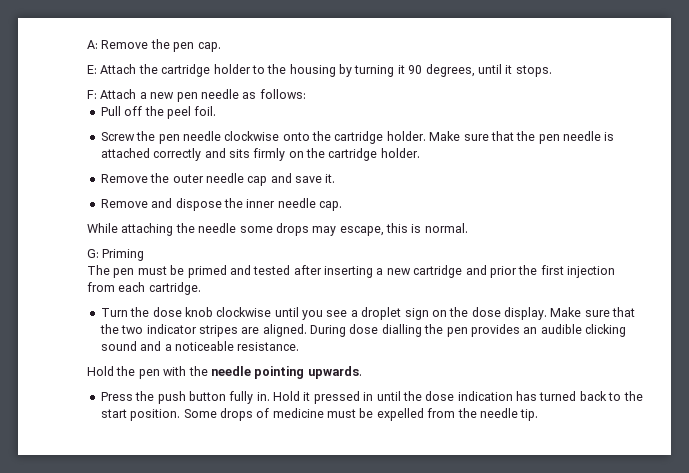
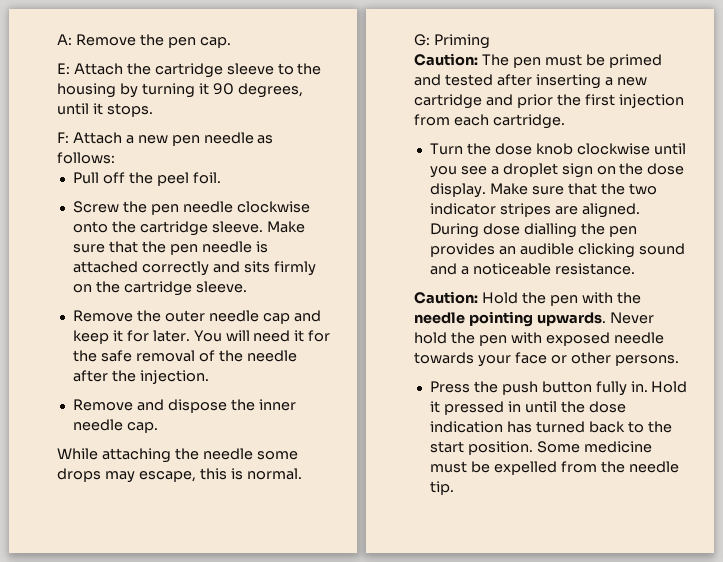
- E: Attach the cartridge holder to the housing by turning it 90 degrees, until it stops.
+ E: Attach the cartridge sleeve to the housing by turning it 90 degrees, until it stops.
- Screw the pen needle clockwise onto the cartridge holder.
+ Screw the pen needle clockwise onto the cartridge sleeve.
- Make sure that the pen needle is attached correctly and sits firmly on the cartridge holder.
+ Make sure that the pen needle is attached correctly and sits firmly on the cartridge sleeve.
- Remove the outer needle cap and save it.
+ Remove the outer needle cap and keep it for later. You will need it for the safe removal of the needle after the injection.
- The pen must be primed and tested after inserting a new cartridge and prior the first injection from each cartridge.
+ Caution: The pen must be primed and tested after inserting a new cartridge and prior the first injection from each cartridge.
- Hold the pen with the needle pointing upwards.
+ Caution: Hold the pen with the needle pointing upwards. Never hold the pen with exposed needle towards your face or other persons.
- Some drops of medicine must be expelled from the needle tip.
+ Some medicine must be expelled from the needle tip.

